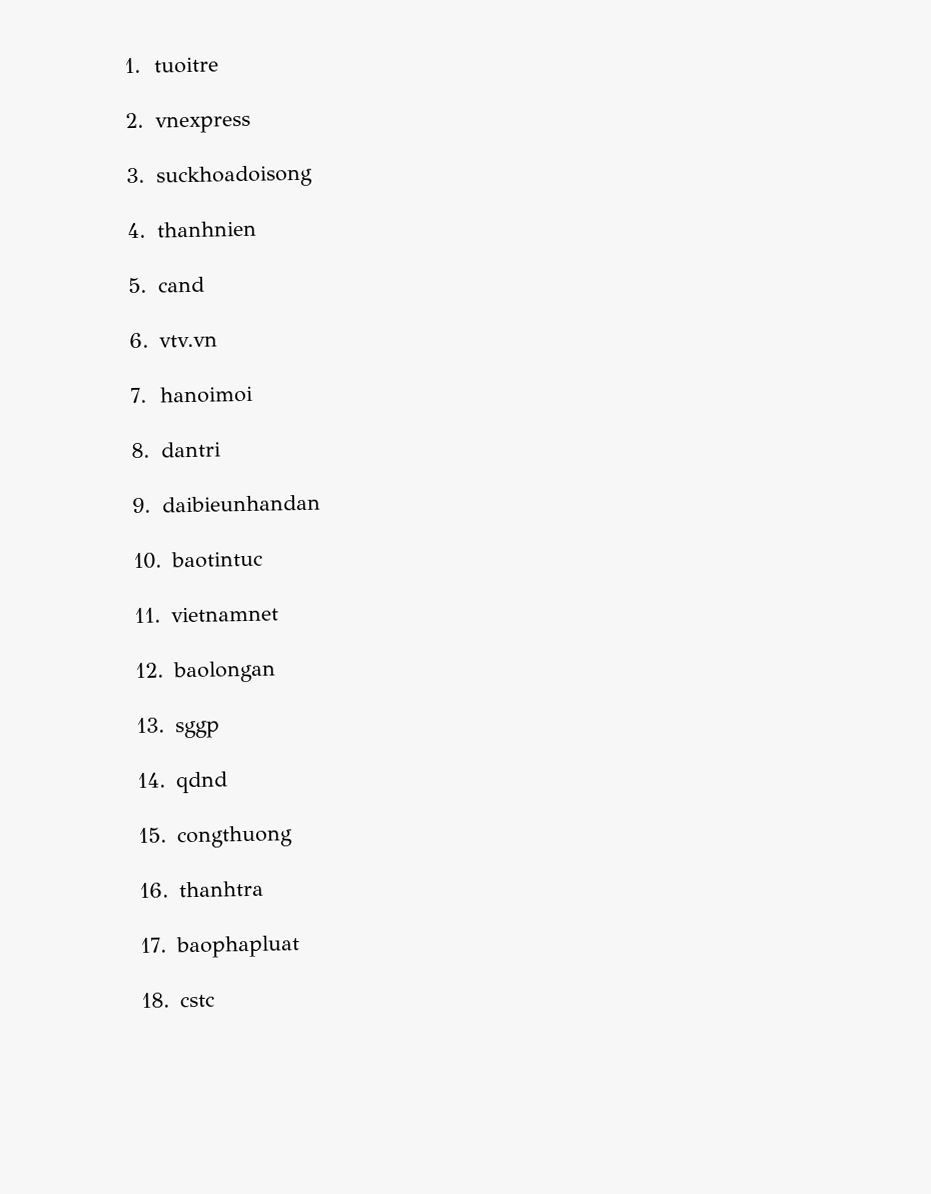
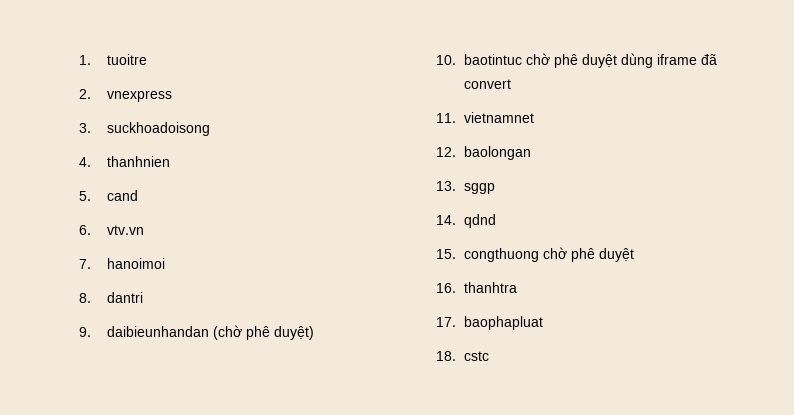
- 9. daibieunhandan
+ 9. daibieunhandan (chờ phê duyệt)
- 10. baotintuc
+ 10. baotintuc chờ phê duyệt dùng iframe đã convert
- 15. congthuong
+ 15. congthuong chờ phê duyệt

